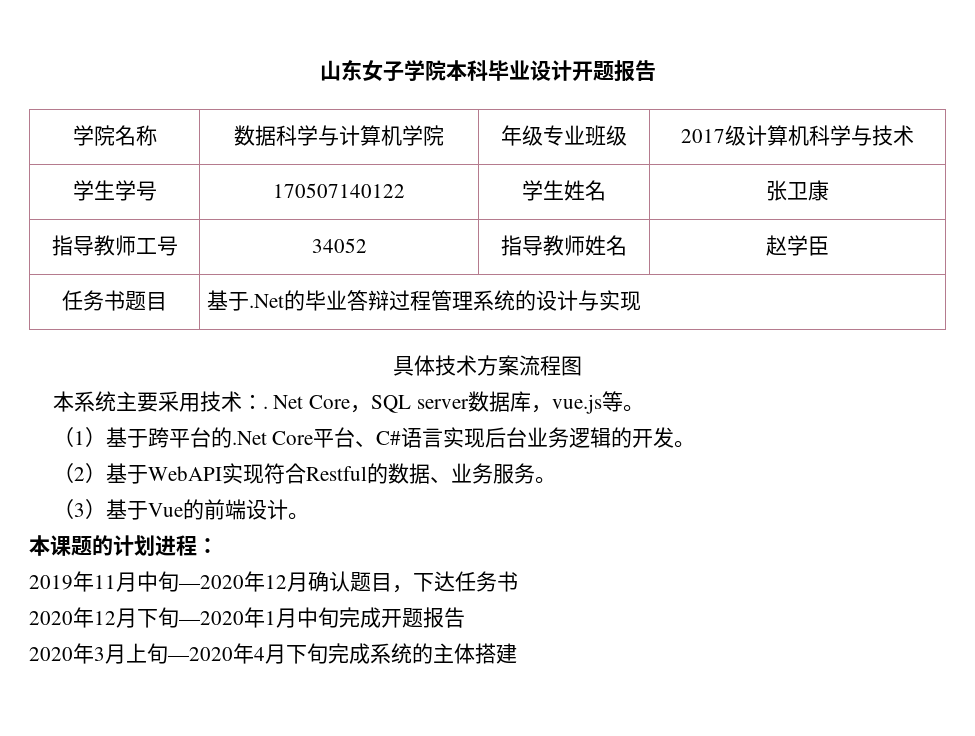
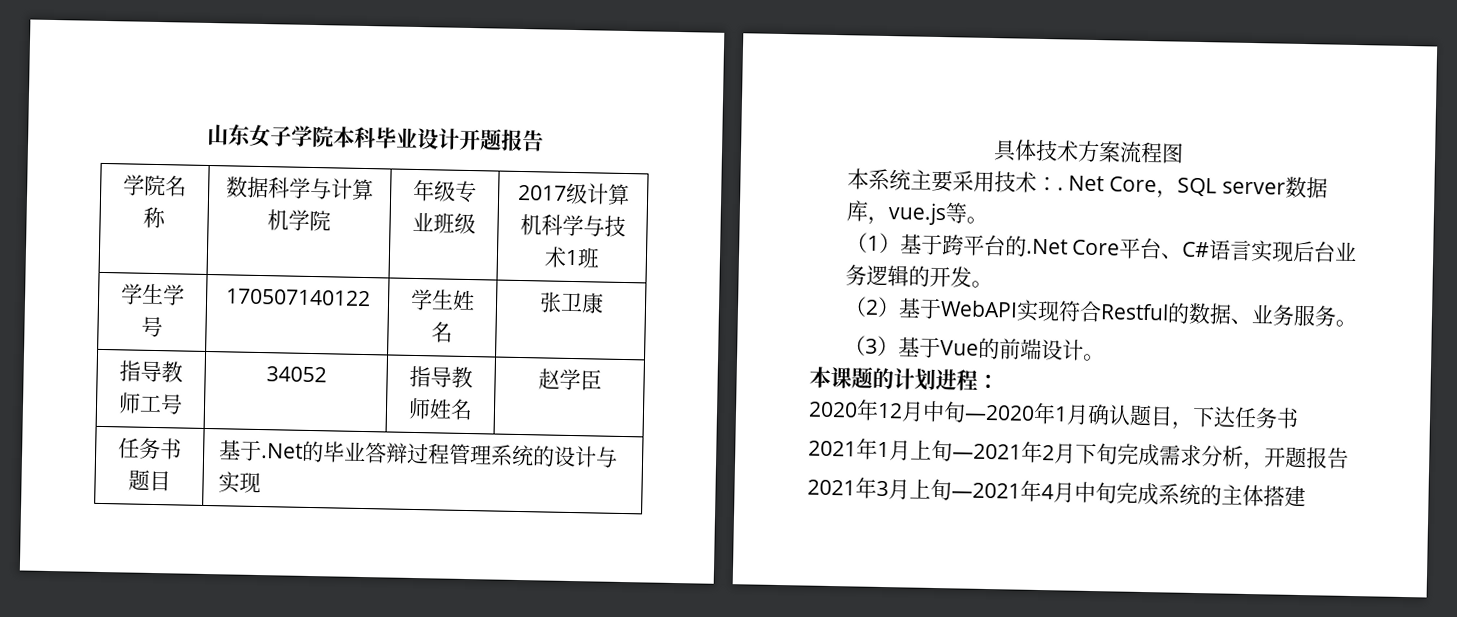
- 学院名称 | 数据科学与计算机学院 | 年级专业班级 | 2017级计算机科学与技术
+ 学院名称 | 数据科学与计算机学院 | 年级专业班级 | 2017级计算机科学与技术1班
- 2019年11月中旬—2020年12月确认题目，下达任务书
+ 2020年12月中旬—2020年1月确认题目，下达任务书
- 2020年12月下旬—2020年1月中旬完成开题报告
- 2020年3月上旬—2020年4月下旬完成系统的主体搭建
+ 2021年1月上旬—2021年2月下旬完成需求分析，开题报告
+ 2021年3月上旬—2021年4月中旬完成系统的主体搭建

